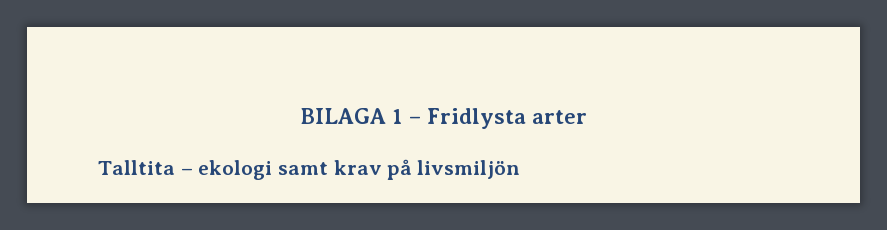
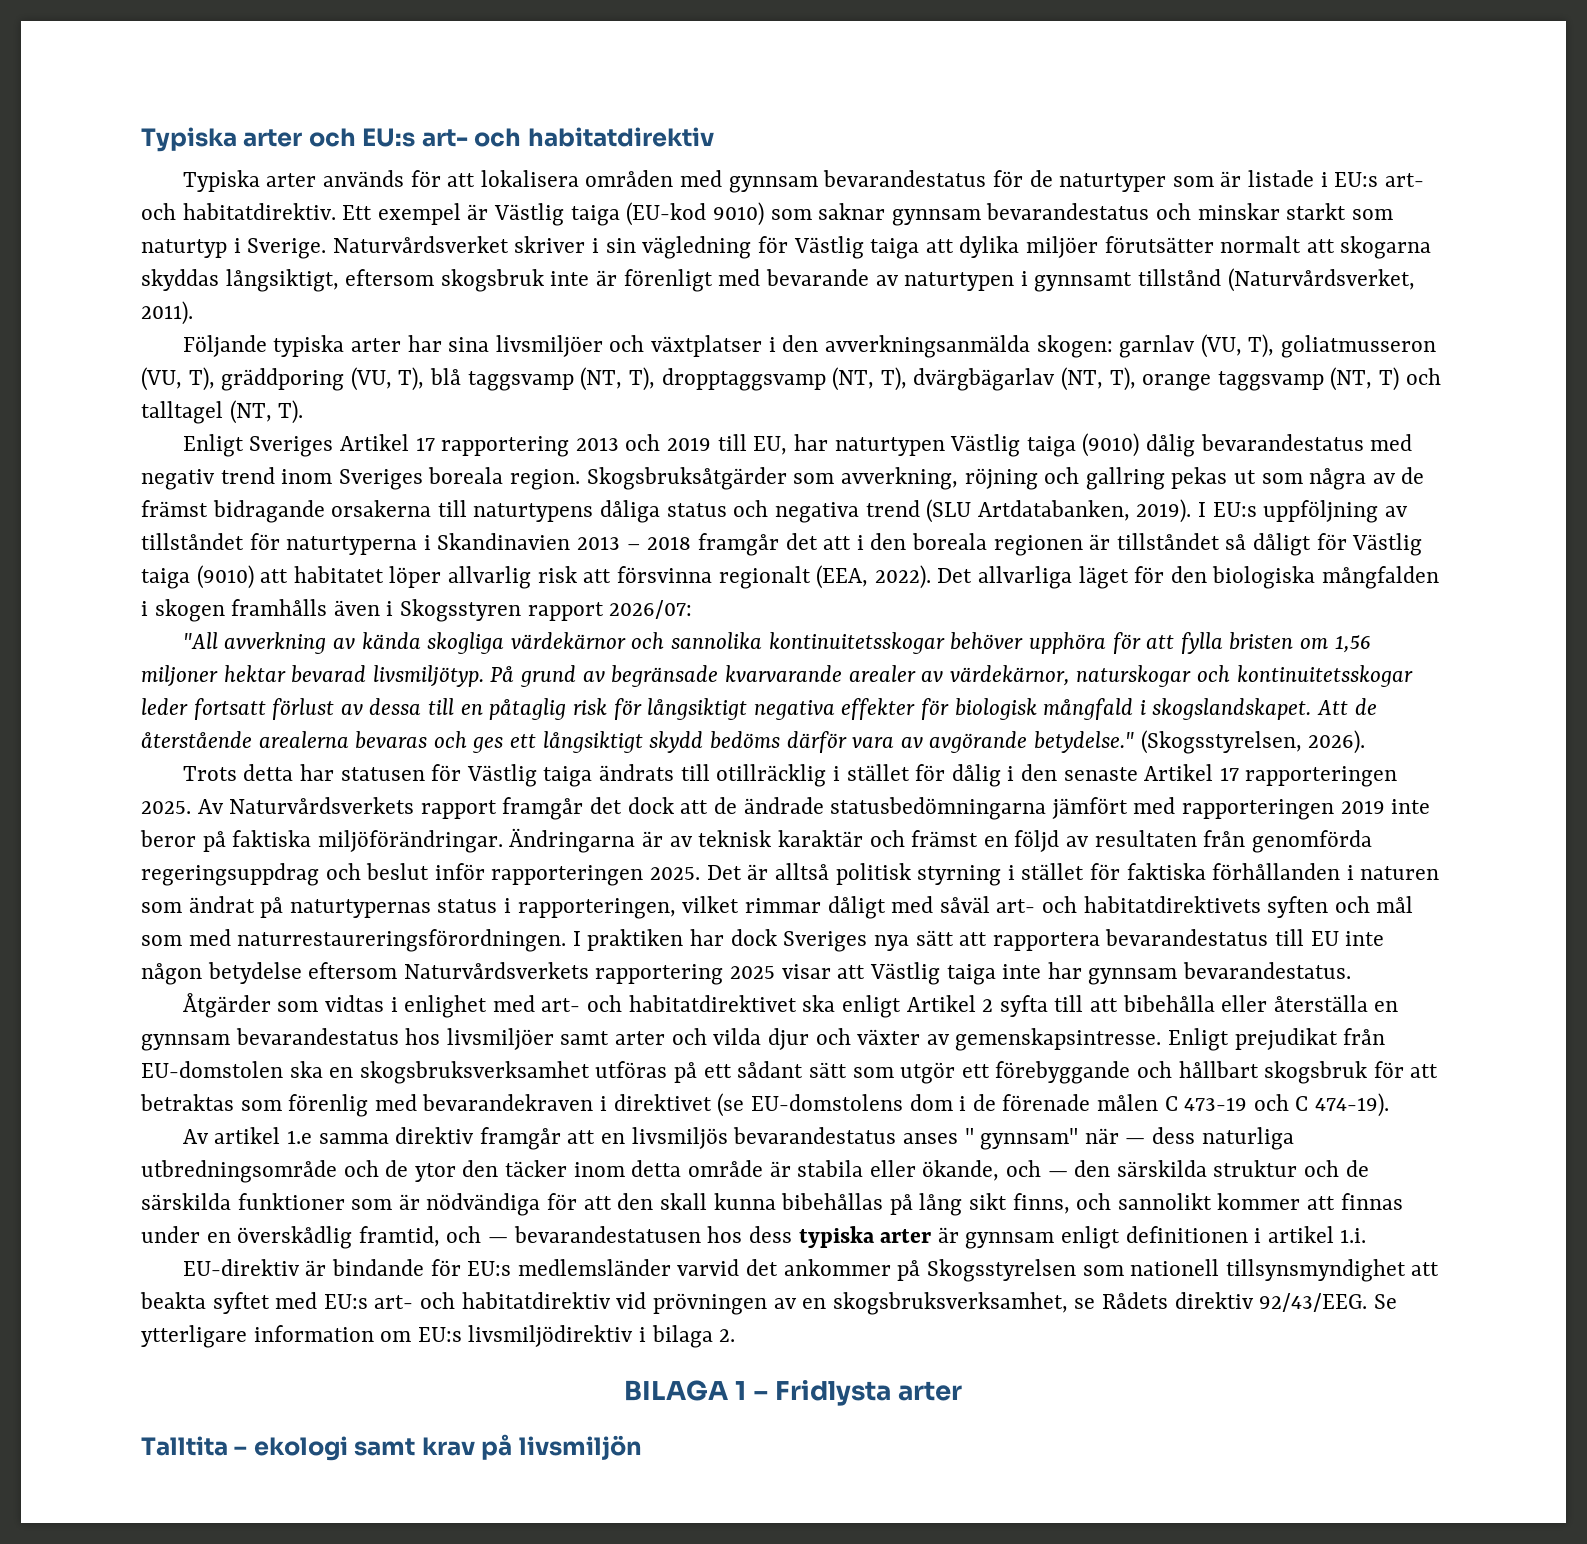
+ Typiska arter och EU:s art- och habitatdirektiv
+ Typiska arter används för att lokalisera områden med gynnsam bevarandestatus för de naturtyper som är listade i EU:s art- och habitatdirektiv. Ett exempel är Västlig taiga (EU-kod 9010) som saknar gynnsam bevarandestatus och minskar starkt som naturtyp i Sverige. Naturvårdsverket skriver i sin vägledning för Västlig taiga att dylika miljöer förutsätter normalt att skogarna skyddas långsiktigt, eftersom skogsbruk inte är förenligt med bevarande av naturtypen i gynnsamt tillstånd (Naturvårdsverket, 2011).
+ Följande typiska arter har sina livsmiljöer och växtplatser i den avverkningsanmälda skogen: garnlav (VU, T), goliatmusseron (VU, T), gräddporing (VU, T), blå taggsvamp (NT, T), dropptaggsvamp (NT, T), dvärgbägarlav (NT, T), orange taggsvamp (NT, T) och talltagel (NT, T).
+ Enligt Sveriges Artikel 17 rapportering 2013 och 2019 till EU, har naturtypen Västlig taiga (9010) dålig bevarandestatus med negativ trend inom Sveriges boreala region. Skogsbruksåtgärder som avverkning, röjning och gallring pekas ut som några av de främst bidragande orsakerna till naturtypens dåliga status och negativa trend (SLU Artdatabanken, 2019). I EU:s uppföljning av tillståndet för naturtyperna i Skandinavien 2013 – 2018 framgår det att i den boreala regionen är tillståndet så dåligt för Västlig taiga (9010) att habitatet löper allvarlig risk att försvinna regionalt (EEA, 2022). Det allvarliga läget för den biologiska mångfalden i skogen framhålls även i Skogsstyren rapport 2026/07:
+ "All avverkning av kända skogliga värdekärnor och sannolika kontinuitetsskogar behöver upphöra för att fylla bristen om 1,56 miljoner hektar bevarad livsmiljötyp. På grund av begränsade kvarvarande arealer av värdekärnor, naturskogar och kontinuitetsskogar leder fortsatt förlust av dessa till en påtaglig risk för långsiktigt negativa effekter för biologisk mångfald i skogslandskapet. Att de återstående arealerna bevaras och ges ett långsiktigt skydd bedöms därför vara av avgörande betydelse." (Skogsstyrelsen, 2026).
+ Trots detta har statusen för Västlig taiga ändrats till otillräcklig i stället för dålig i den senaste Artikel 17 rapporteringen 2025. Av Naturvårdsverkets rapport framgår det dock att de ändrade statusbedömningarna jämfört med rapporteringen 2019 inte beror på faktiska miljöförändringar. Ändringarna är av teknisk karaktär och främst en följd av resultaten från genomförda regeringsuppdrag och beslut inför rapporteringen 2025. Det är alltså politisk styrning i stället för faktiska förhållanden i naturen som ändrat på naturtypernas status i rapporteringen, vilket rimmar dåligt med såväl art- och habitatdirektivets syften och mål som med naturrestaureringsförordningen. I praktiken har dock Sveriges nya sätt att rapportera bevarandestatus till EU inte någon betydelse eftersom Naturvårdsverkets rapportering 2025 visar att Västlig taiga inte har gynnsam bevarandestatus.
+ Åtgärder som vidtas i enlighet med art- och habitatdirektivet ska enligt Artikel 2 syfta till att bibehålla eller återställa en gynnsam bevarandestatus hos livsmiljöer samt arter och vilda djur och växter av gemenskapsintresse. Enligt prejudikat från EU-domstolen ska en skogsbruksverksamhet utföras på ett sådant sätt som utgör ett förebyggande och hållbart skogsbruk för att betraktas som förenlig med bevarandekraven i direktivet (se EU-domstolens dom i de förenade målen C 473-19 och C 474-19).
+ Av artikel 1.e samma direktiv framgår att en livsmiljös bevarandestatus anses " gynnsam" när — dess naturliga utbredningsområde och de ytor den täcker inom detta område är stabila eller ökande, och — den särskilda struktur och de särskilda funktioner som är nödvändiga för att den skall kunna bibehållas på lång sikt finns, och sannolikt kommer att finnas under en överskådlig framtid, och — bevarandestatusen hos dess typiska arter är gynnsam enligt definitionen i artikel 1.i.
+ EU-direktiv är bindande för EU:s medlemsländer varvid det ankommer på Skogsstyrelsen som nationell tillsynsmyndighet att beakta syftet med EU:s art- och habitatdirektiv vid prövningen av en skogsbruksverksamhet, se Rådets direktiv 92/43/EEG. Se ytterligare information om EU:s livsmiljödirektiv i bilaga 2.

